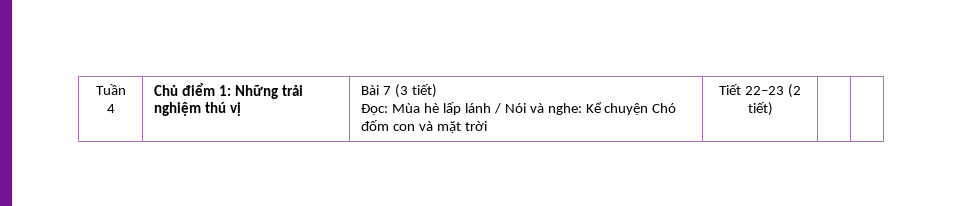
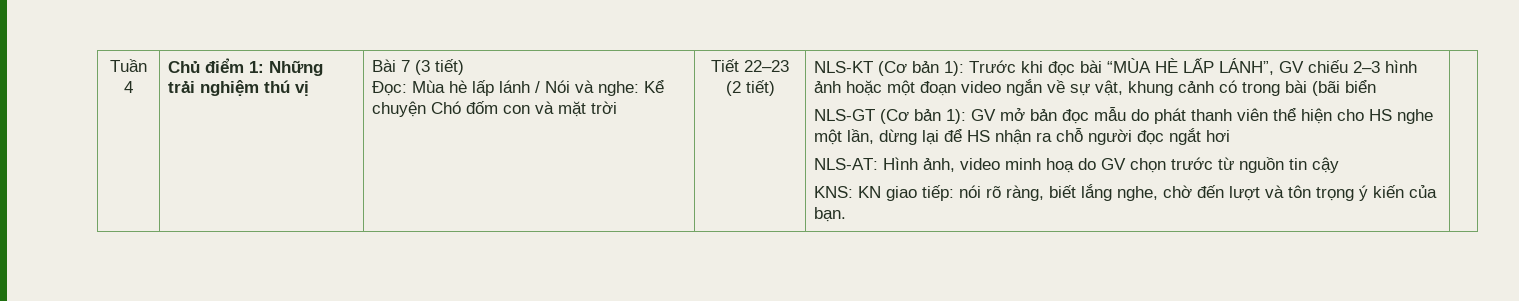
+ NLS-KT (Cơ bản 1): Trước khi đọc bài “MÙA HÈ LẤP LÁNH”, GV chiếu 2–3 hình ảnh hoặc một đoạn video ngắn về sự vật, khung cảnh có trong bài (bãi biển
+ NLS-GT (Cơ bản 1): GV mở bản đọc mẫu do phát thanh viên thể hiện cho HS nghe một lần, dừng lại để HS nhận ra chỗ người đọc ngắt hơi
+ NLS-AT: Hình ảnh, video minh hoạ do GV chọn trước từ nguồn tin cậy
+ KNS: KN giao tiếp: nói rõ ràng, biết lắng nghe, chờ đến lượt và tôn trọng ý kiến của bạn.

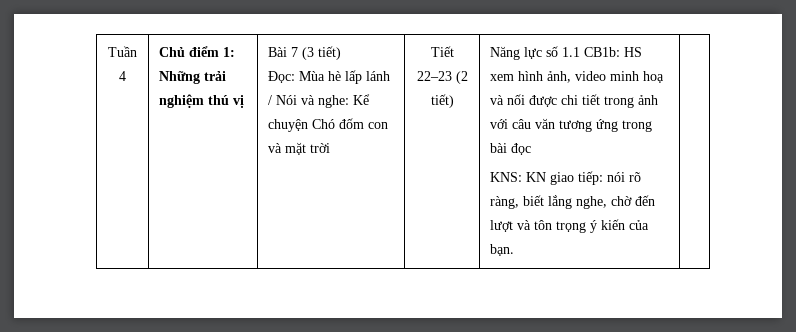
- NLS-KT (Cơ bản 1): Trước khi đọc bài “MÙA HÈ LẤP LÁNH”, GV chiếu 2–3 hình ảnh hoặc một đoạn video ngắn về sự vật, khung cảnh có trong bài (bãi biển
- NLS-GT (Cơ bản 1): GV mở bản đọc mẫu do phát thanh viên thể hiện cho HS nghe một lần, dừng lại để HS nhận ra chỗ người đọc ngắt hơi
- NLS-AT: Hình ảnh, video minh hoạ do GV chọn trước từ nguồn tin cậy
+ Năng lực số 1.1 CB1b: HS xem hình ảnh, video minh hoạ và nối được chi tiết trong ảnh với câu văn tương ứng trong bài đọc

